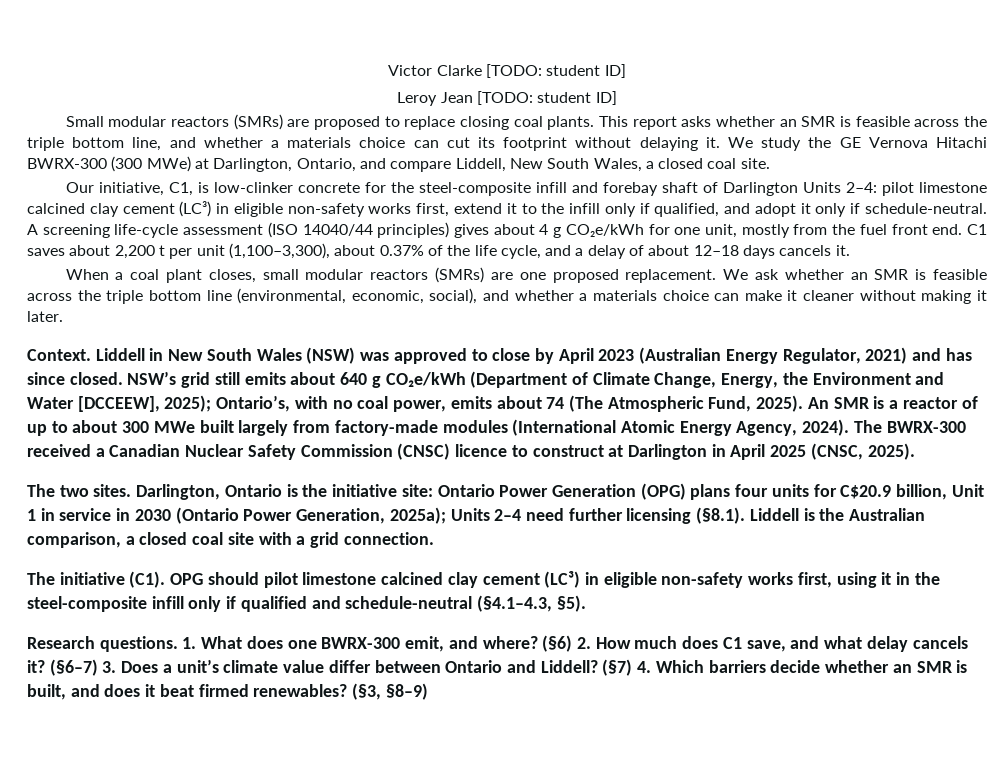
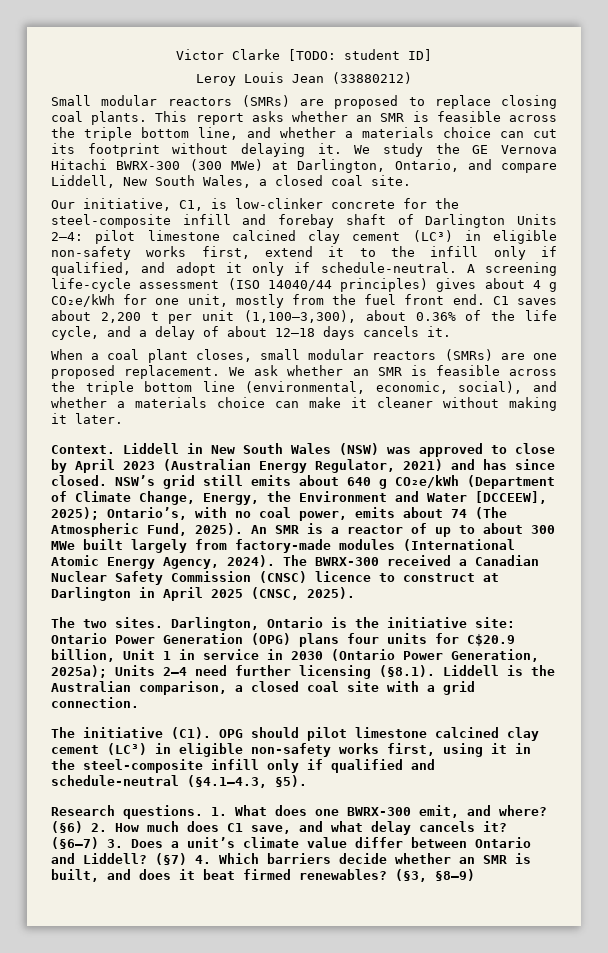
- Leroy Jean [TODO: student ID]
+ Leroy Louis Jean (33880212)
- C1 saves about 2,200 t per unit (1,100–3,300), about 0.37% of the life cycle, and a delay of about 12–18 days cancels it.
+ C1 saves about 2,200 t per unit (1,100–3,300), about 0.36% of the life cycle, and a delay of about 12–18 days cancels it.

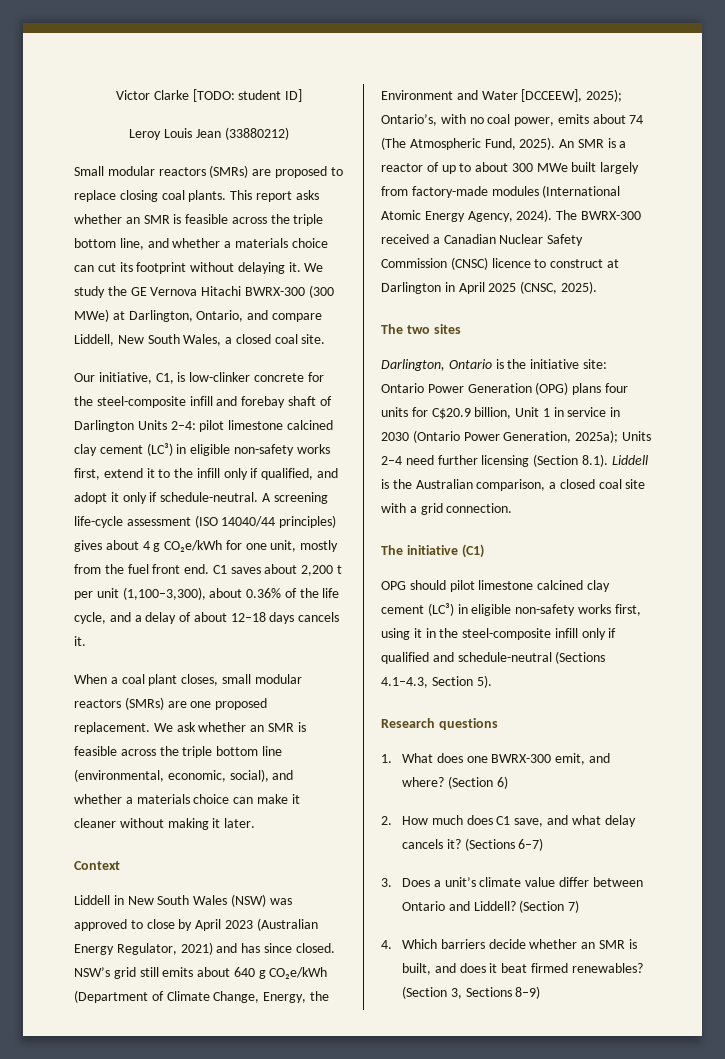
- Context. Liddell in New South Wales (NSW) was approved to close by April 2023 (Australian Energy Regulator, 2021) and has since closed.
+ Context
+ Liddell in New South Wales (NSW) was approved to close by April 2023 (Australian Energy Regulator, 2021) and has since closed.
- The two sites. Darlington, Ontario is the initiative site: Ontario Power Generation (OPG) plans four units for C$20.9 billion, Unit 1 in service in 2030 (Ontario Power Generation, 2025a); Units 2–4 need further licensing (§8.1). Liddell is the Australian comparison, a closed coal site with a grid connection.
+ The two sites
+ Darlington, Ontario is the initiative site: Ontario Power Generation (OPG) plans four units for C$20.9 billion, Unit 1 in service in 2030 (Ontario Power Generation, 2025a); Units 2–4 need further licensing (Section 8.1). Liddell is the Australian comparison, a closed coal site with a grid connection.
- The initiative (C1). OPG should pilot limestone calcined clay cement (LC³) in eligible non-safety works first, using it in the steel-composite infill only if qualified and schedule-neutral (§4.1–4.3, §5).
+ The initiative (C1)
+ OPG should pilot limestone calcined clay cement (LC³) in eligible non-safety works first, using it in the steel-composite infill only if qualified and schedule-neutral (Sections 4.1–4.3, Section 5).
- Research questions. 1. What does one BWRX-300 emit, and where?
+ Research questions
+ 1. What does one BWRX-300 emit, and where?
- (§6) 2. How much does C1 save, and what delay cancels it?
+ (Section 6)
+ 2. How much does C1 save, and what delay cancels it?
- (§6–7) 3. Does a unit’s climate value differ between Ontario and Liddell?
+ (Sections 6–7)
+ 3. Does a unit’s climate value differ between Ontario and Liddell?
- (§7) 4. Which barriers decide whether an SMR is built, and does it beat firmed renewables?
+ (Section 7)
+ 4. Which barriers decide whether an SMR is built, and does it beat firmed renewables?
- (§3, §8–9)
+ (Section 3, Sections 8–9)

